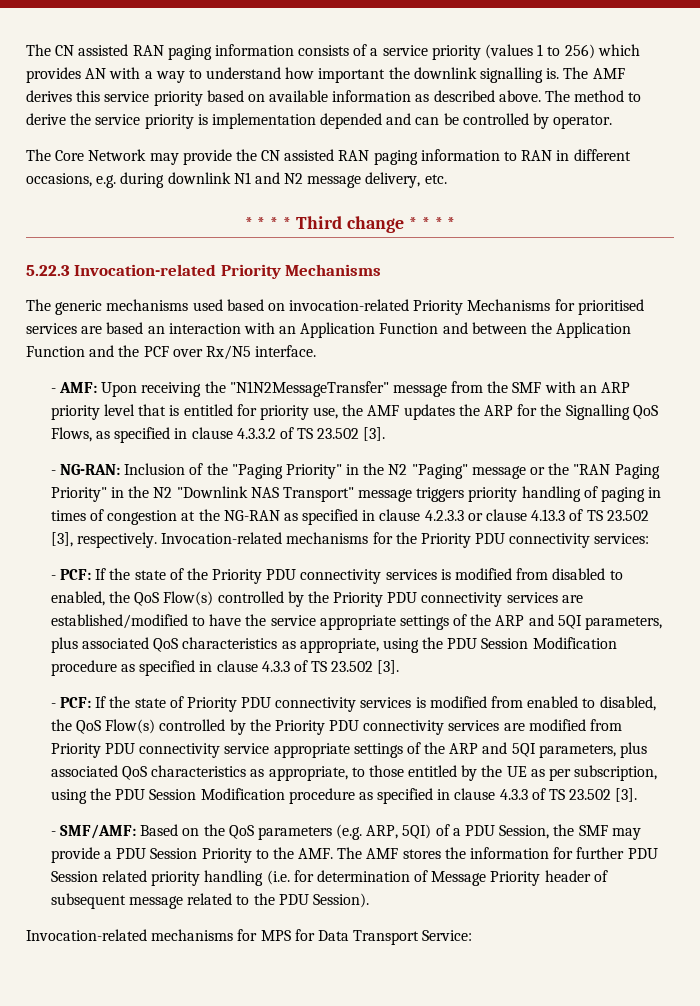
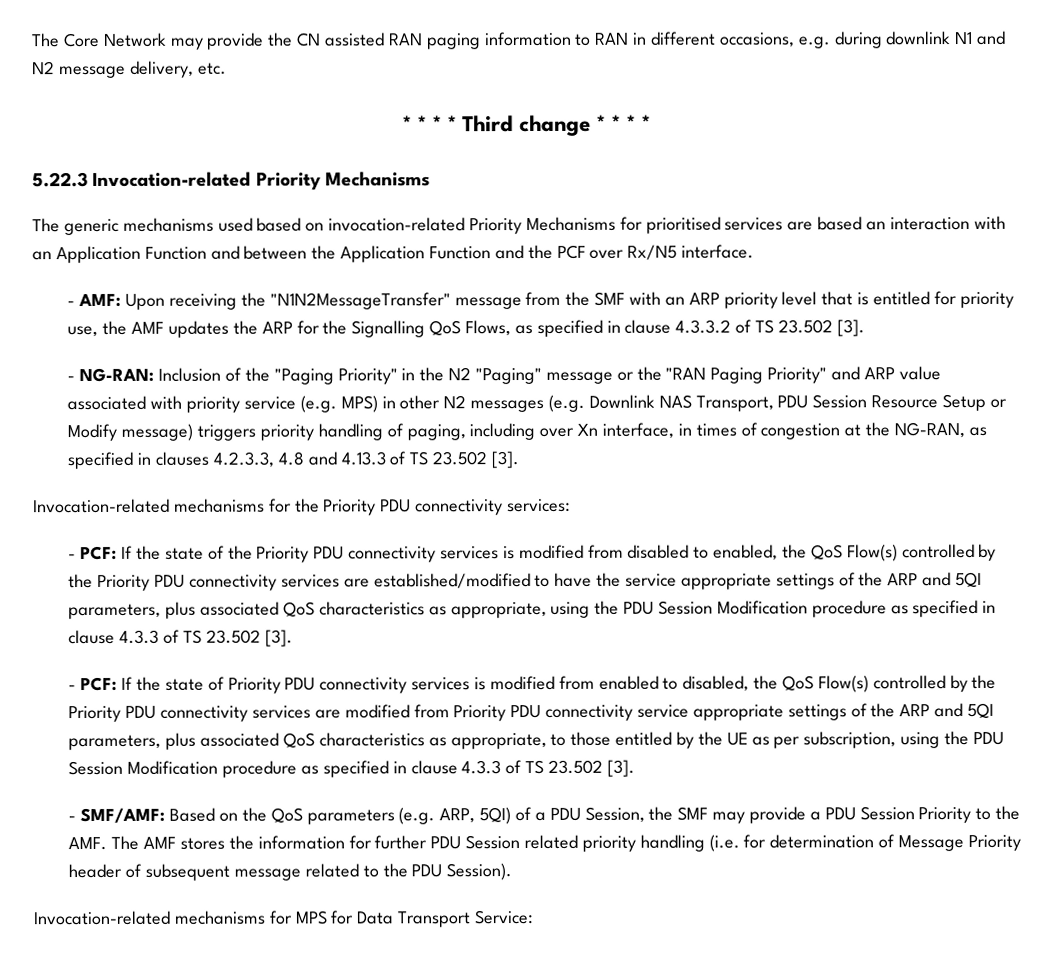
- The CN assisted RAN paging information consists of a service priority (values 1 to 256) which provides AN with a way to understand how important the downlink signalling is. The AMF derives this service priority based on available information as described above. The method to derive the service priority is implementation depended and can be controlled by operator.
- - NG-RAN: Inclusion of the "Paging Priority" in the N2 "Paging" message or the "RAN Paging Priority" in the N2 "Downlink NAS Transport" message triggers priority handling of paging in times of congestion at the NG-RAN as specified in clause 4.2.3.3 or clause 4.13.3 of TS 23.502 [3], respectively. Invocation-related mechanisms for the Priority PDU connectivity services:
+ - NG-RAN: Inclusion of the "Paging Priority" in the N2 "Paging" message or the "RAN Paging Priority" and ARP value associated with priority service (e.g. MPS) in other N2 messages (e.g. Downlink NAS Transport, PDU Session Resource Setup or Modify message) triggers priority handling of paging, including over Xn interface, in times of congestion at the NG-RAN, as specified in clauses 4.2.3.3, 4.8 and 4.13.3 of TS 23.502 [3].
+ Invocation-related mechanisms for the Priority PDU connectivity services:

